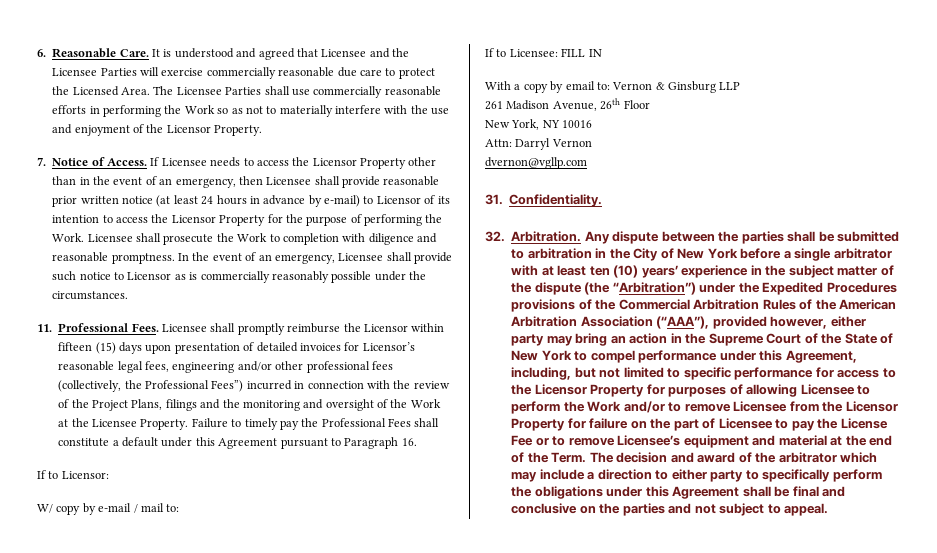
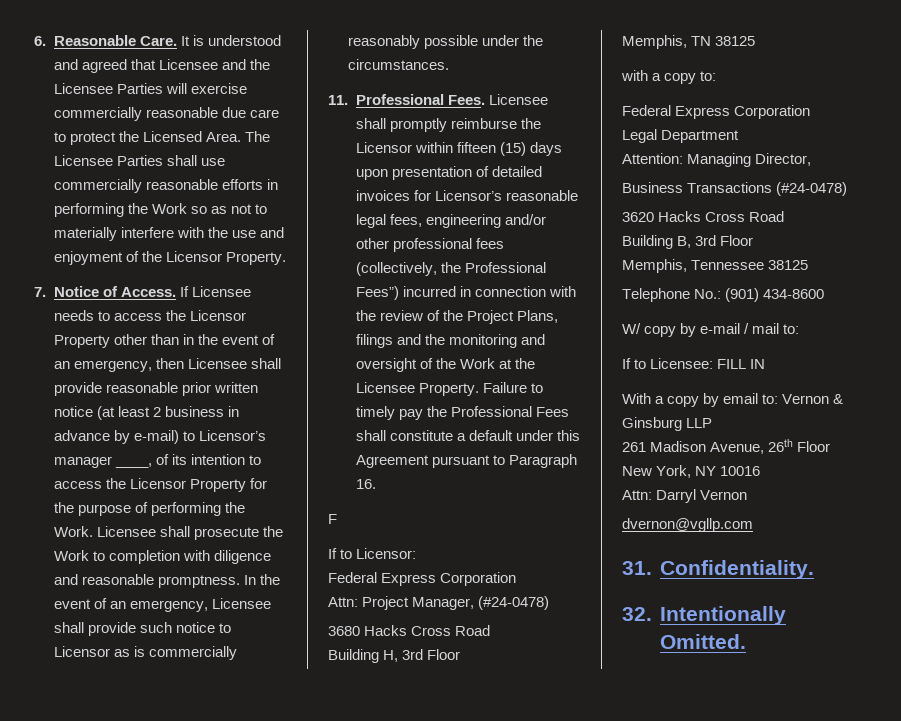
- If Licensee needs to access the Licensor Property other than in the event of an emergency, then Licensee shall provide reasonable prior written notice (at least 24 hours in advance by e-mail) to Licensor of its intention to access the Licensor Property for the purpose of performing the Work.
+ If Licensee needs to access the Licensor Property other than in the event of an emergency, then Licensee shall provide reasonable prior written notice (at least 2 business in advance by e-mail) to Licensor’s manager ____, of its intention to access the Licensor Property for the purpose of performing the Work.
+ F
  If to Licensor:
+ Federal Express Corporation
+ Attn: Project Manager, (#24-0478)
+ 3680 Hacks Cross Road
+ Building H, 3rd Floor
+ Memphis, TN 38125
+ with a copy to:
+ Federal Express Corporation
+ Legal Department
+ Attention: Managing Director,
+ Business Transactions (#24-0478)
+ 3620 Hacks Cross Road
+ Building B, 3rd Floor
+ Memphis, Tennessee 38125
+ Telephone No.: (901) 434-8600
- 32. Arbitration. Any dispute between the parties shall be submitted to arbitration in the City of New York before a single arbitrator with at least ten (10) years’ experience in the subject matter of the dispute (the “Arbitration”) under the Expedited Procedures provisions of the Commercial Arbitration Rules of the American Arbitration Association (“AAA”), provided however, either party may bring an action in the Supreme Court of the State of New York to compel performance under this Agreement, including, but not limited to specific performance for access to the Licensor Property for purposes of allowing Licensee to perform the Work and/or to remove Licensee from the Licensor Property for failure on the part of Licensee to pay the License Fee or to remove Licensee’s equipment and material at the end of the Term. The decision and award of the arbitrator which may include a direction to either party to specifically perform the obligations under this Agreement shall be final and conclusive on the parties and not subject to appeal.
+ 32. Intentionally Omitted.

